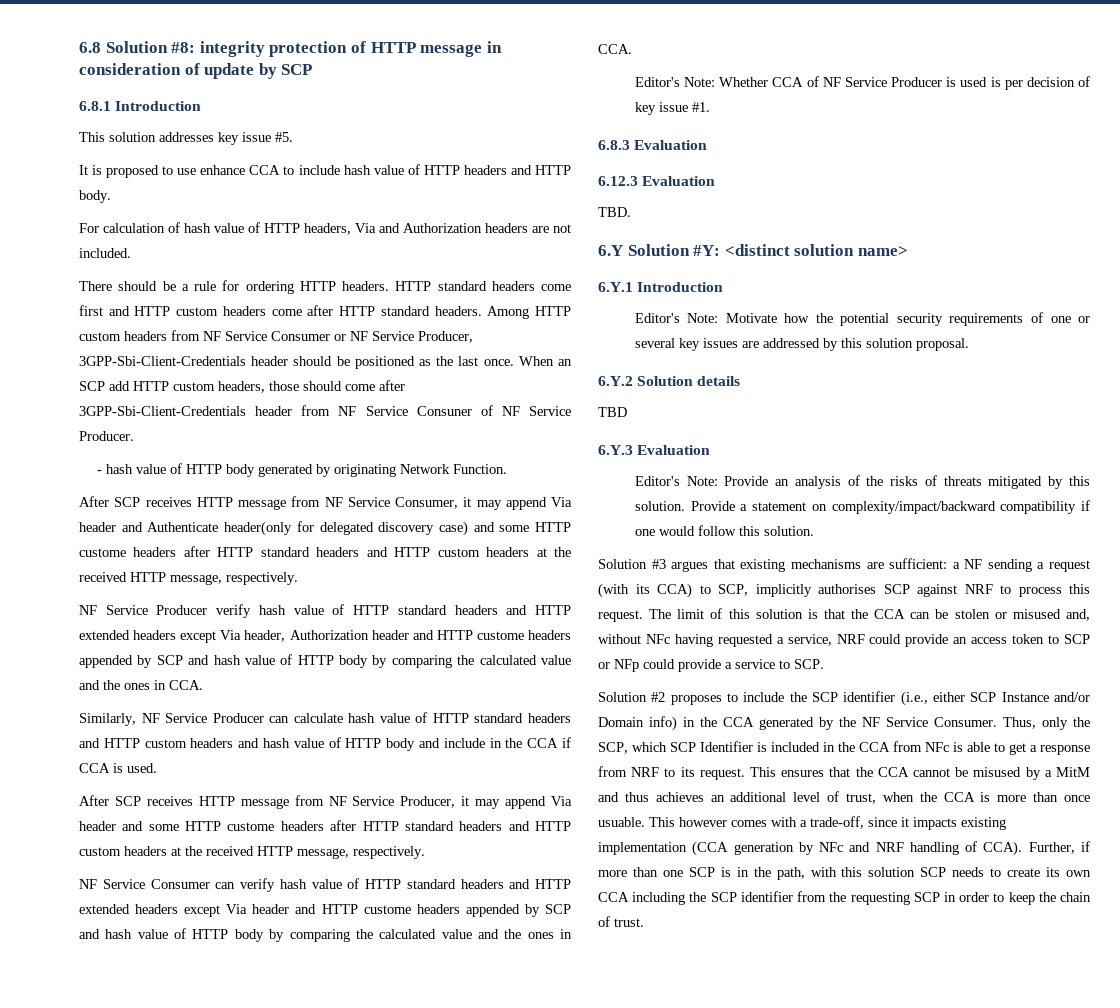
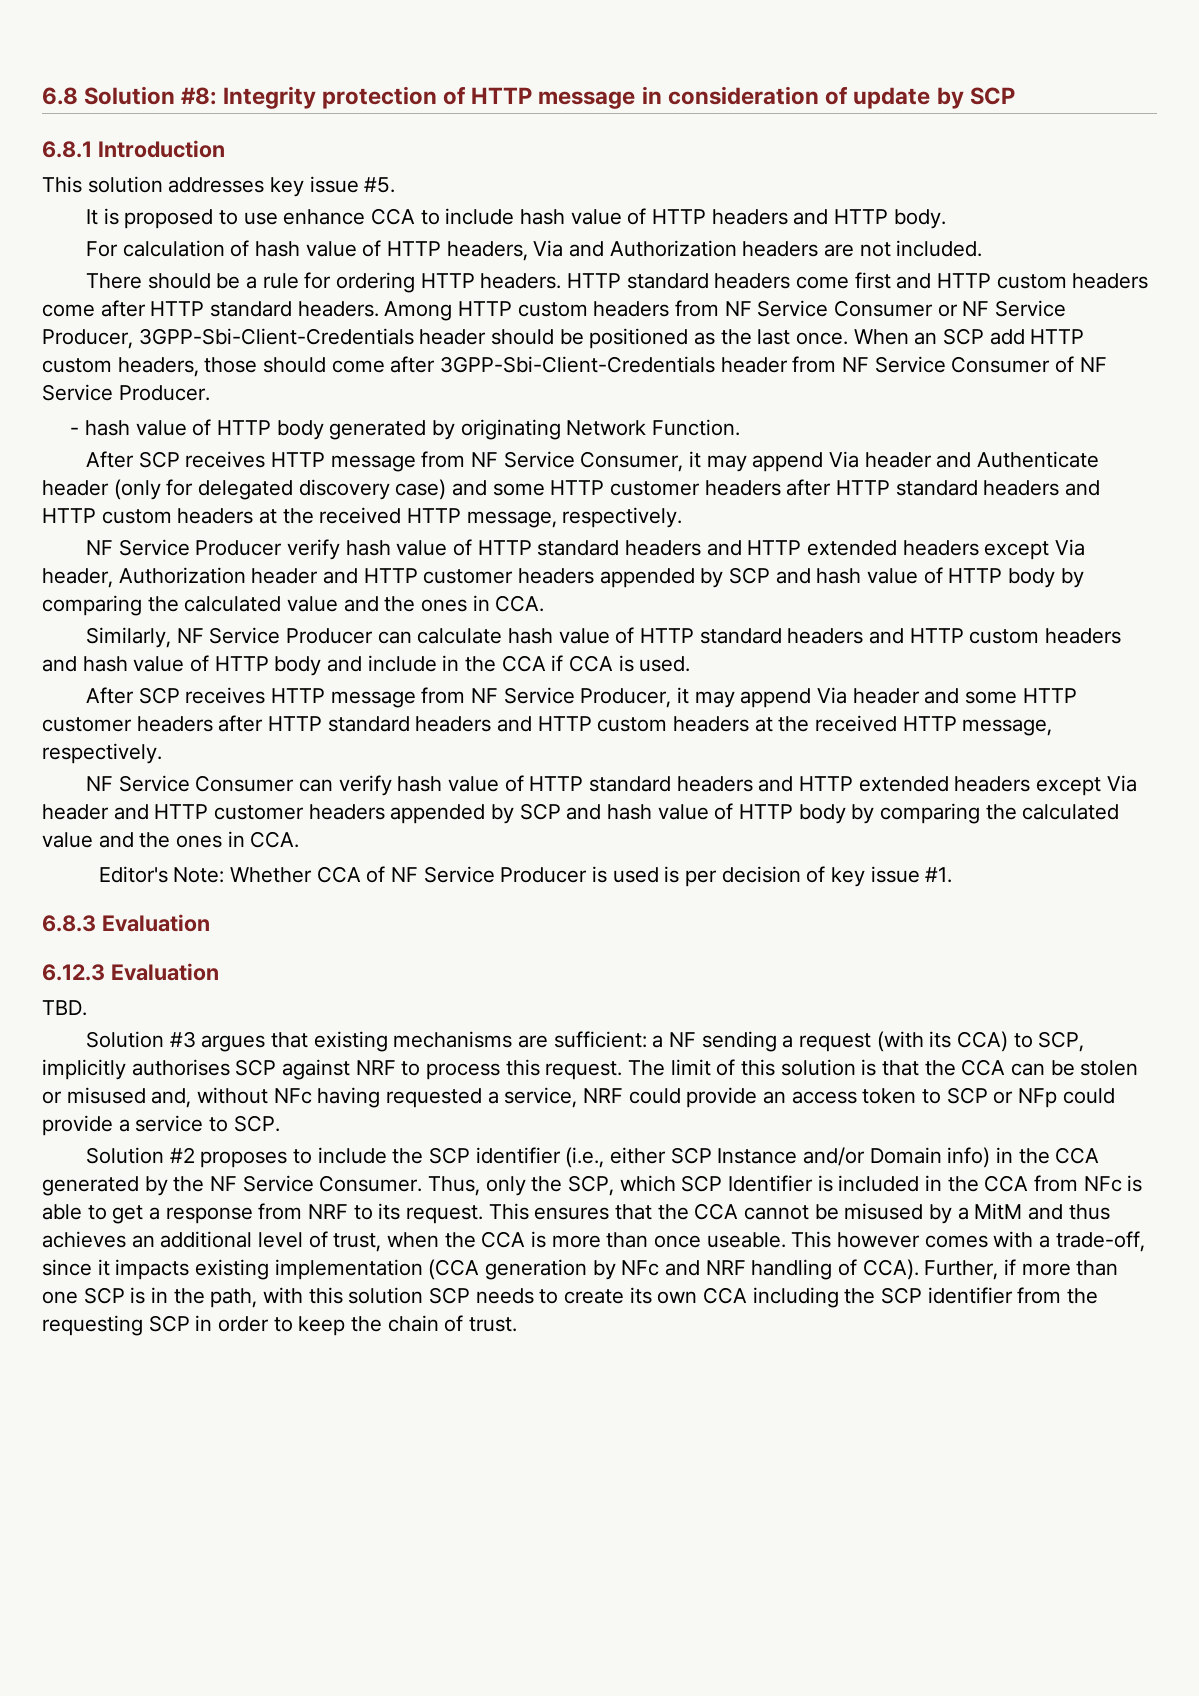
- 6.8 Solution #8: integrity protection of HTTP message in consideration of update by SCP
+ 6.8 Solution #8: Integrity protection of HTTP message in consideration of update by SCP
- When an SCP add HTTP custom headers, those should come after 3GPP-Sbi-Client-Credentials header from NF Service Consuner of NF Service Producer.
+ When an SCP add HTTP custom headers, those should come after 3GPP-Sbi-Client-Credentials header from NF Service Consumer of NF Service Producer.
- After SCP receives HTTP message from NF Service Consumer, it may append Via header and Authenticate header(only for delegated discovery case) and some HTTP custome headers after HTTP standard headers and HTTP custom headers at the received HTTP message, respectively.
+ After SCP receives HTTP message from NF Service Consumer, it may append Via header and Authenticate header (only for delegated discovery case) and some HTTP customer headers after HTTP standard headers and HTTP custom headers at the received HTTP message, respectively.
- NF Service Producer verify hash value of HTTP standard headers and HTTP extended headers except Via header, Authorization header and HTTP custome headers appended by SCP and hash value of HTTP body by comparing the calculated value and the ones in CCA.
+ NF Service Producer verify hash value of HTTP standard headers and HTTP extended headers except Via header, Authorization header and HTTP customer headers appended by SCP and hash value of HTTP body by comparing the calculated value and the ones in CCA.
- After SCP receives HTTP message from NF Service Producer, it may append Via header and some HTTP custome headers after HTTP standard headers and HTTP custom headers at the received HTTP message, respectively.
+ After SCP receives HTTP message from NF Service Producer, it may append Via header and some HTTP customer headers after HTTP standard headers and HTTP custom headers at the received HTTP message, respectively.
- NF Service Consumer can verify hash value of HTTP standard headers and HTTP extended headers except Via header and HTTP custome headers appended by SCP and hash value of HTTP body by comparing the calculated value and the ones in CCA.
+ NF Service Consumer can verify hash value of HTTP standard headers and HTTP extended headers except Via header and HTTP customer headers appended by SCP and hash value of HTTP body by comparing the calculated value and the ones in CCA.
- 6.Y Solution #Y: <distinct solution name>
- 6.Y.1 Introduction
- Editor's Note: Motivate how the potential security requirements of one or several key issues are addressed by this solution proposal.
- 6.Y.2 Solution details
- TBD
- 6.Y.3 Evaluation
- Editor's Note: Provide an analysis of the risks of threats mitigated by this solution. Provide a statement on complexity/impact/backward compatibility if one would follow this solution.
- This ensures that the CCA cannot be misused by a MitM and thus achieves an additional level of trust, when the CCA is more than once usuable.
+ This ensures that the CCA cannot be misused by a MitM and thus achieves an additional level of trust, when the CCA is more than once useable.

